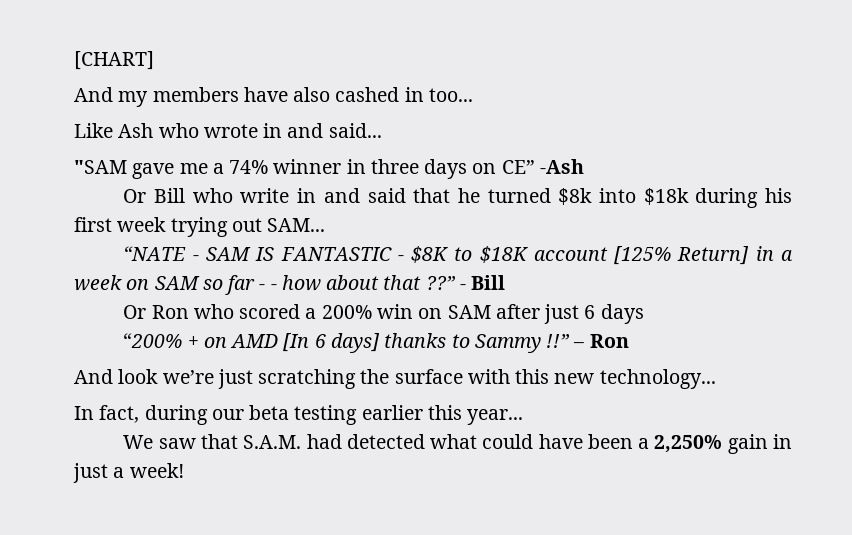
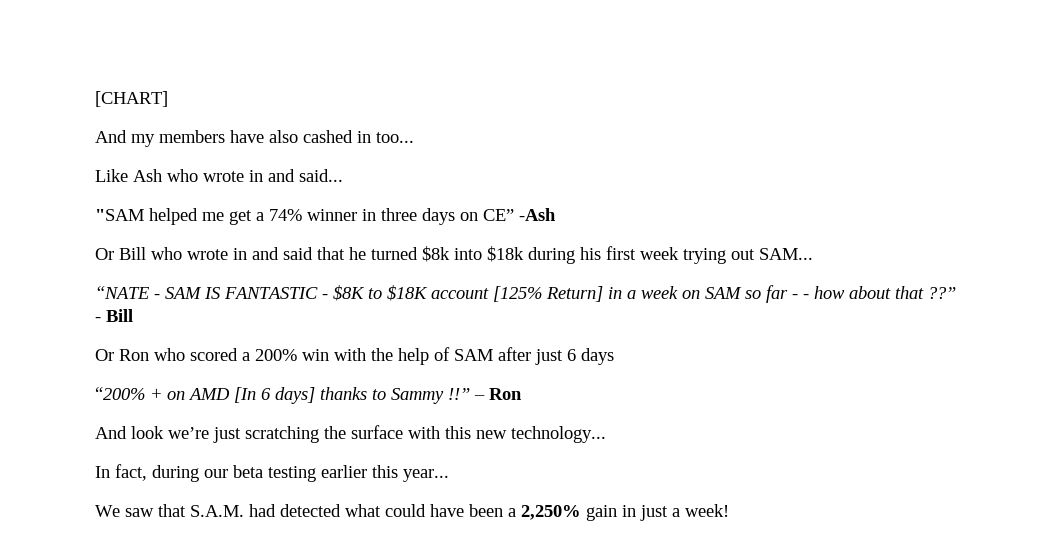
- "SAM gave me a 74% winner in three days on CE” -Ash
+ "SAM helped me get a 74% winner in three days on CE” -Ash
- Or Bill who write in and said that he turned $8k into $18k during his first week trying out SAM...
+ Or Bill who wrote in and said that he turned $8k into $18k during his first week trying out SAM...
- Or Ron who scored a 200% win on SAM after just 6 days
+ Or Ron who scored a 200% win with the help of SAM after just 6 days

